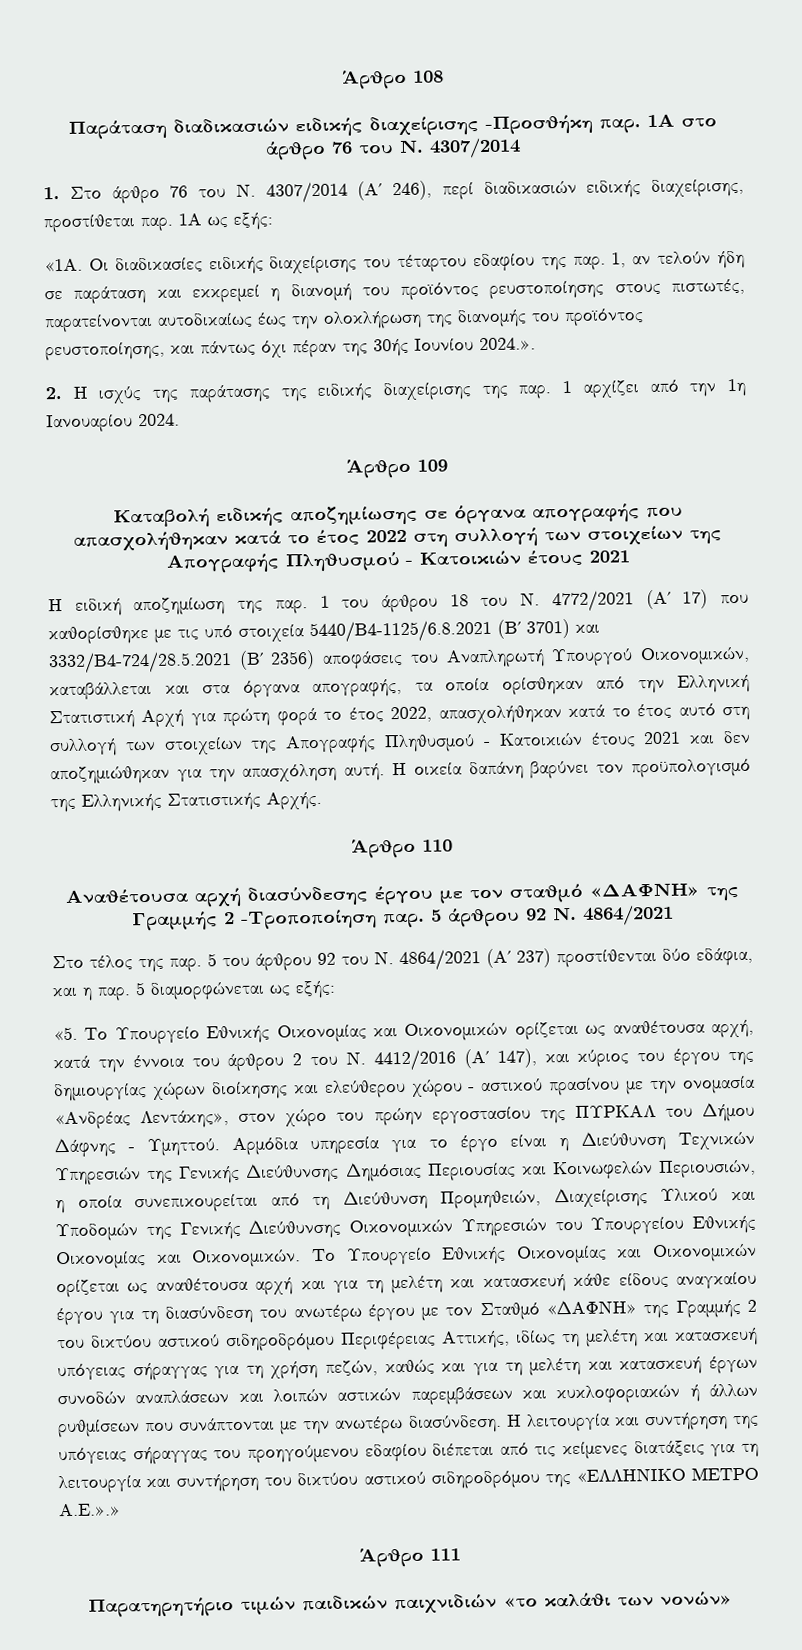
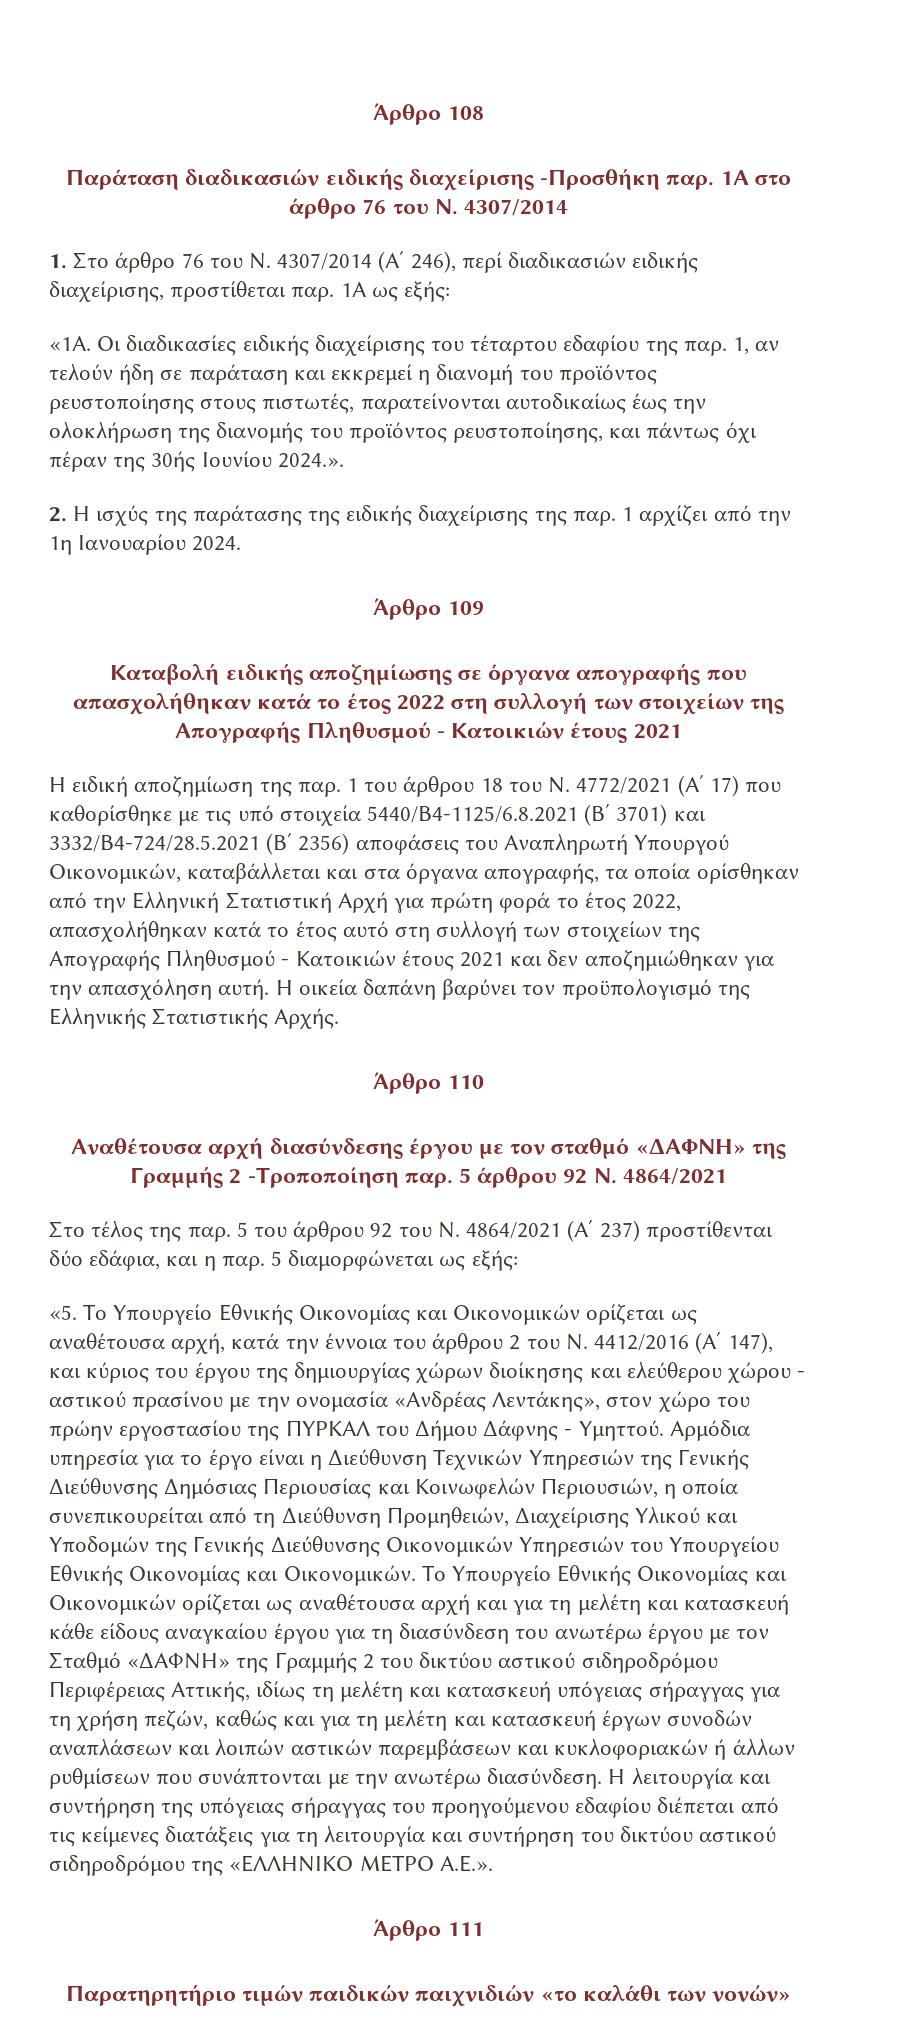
- H λειτουργία και συντήρηση της υπόγειας σήραγγας του προηγούμενου εδαφίου διέπεται από τις κείμενες διατάξεις για τη λειτουργία και συντήρηση του δικτύου αστικού σιδηροδρόμου της «ΕΛΛΗΝΙΚΟ ΜΕΤΡΟ Α.Ε.».»
+ H λειτουργία και συντήρηση της υπόγειας σήραγγας του προηγούμενου εδαφίου διέπεται από τις κείμενες διατάξεις για τη λειτουργία και συντήρηση του δικτύου αστικού σιδηροδρόμου της «ΕΛΛΗΝΙΚΟ ΜΕΤΡΟ Α.Ε.».

